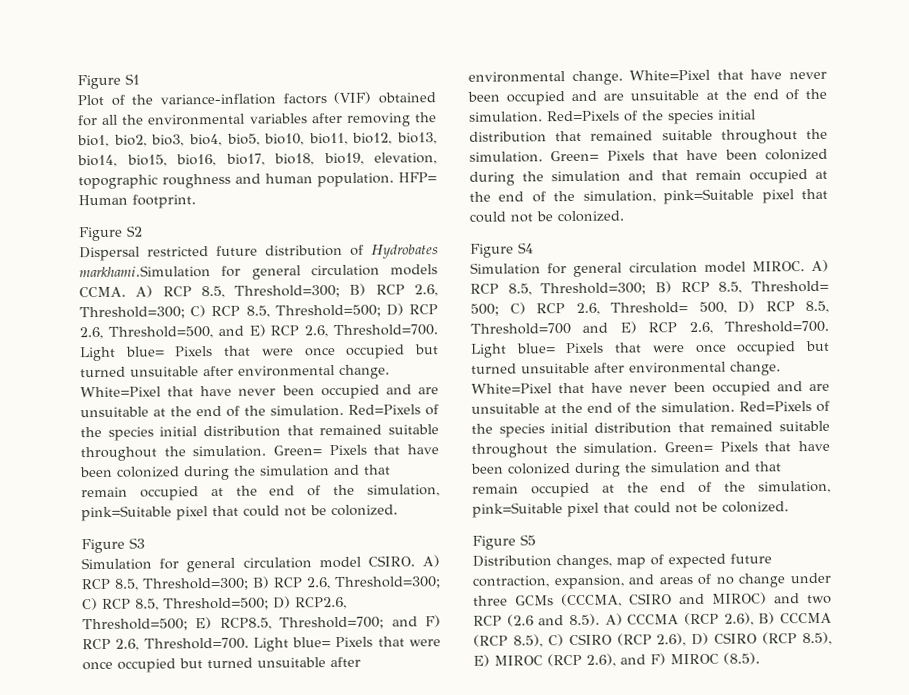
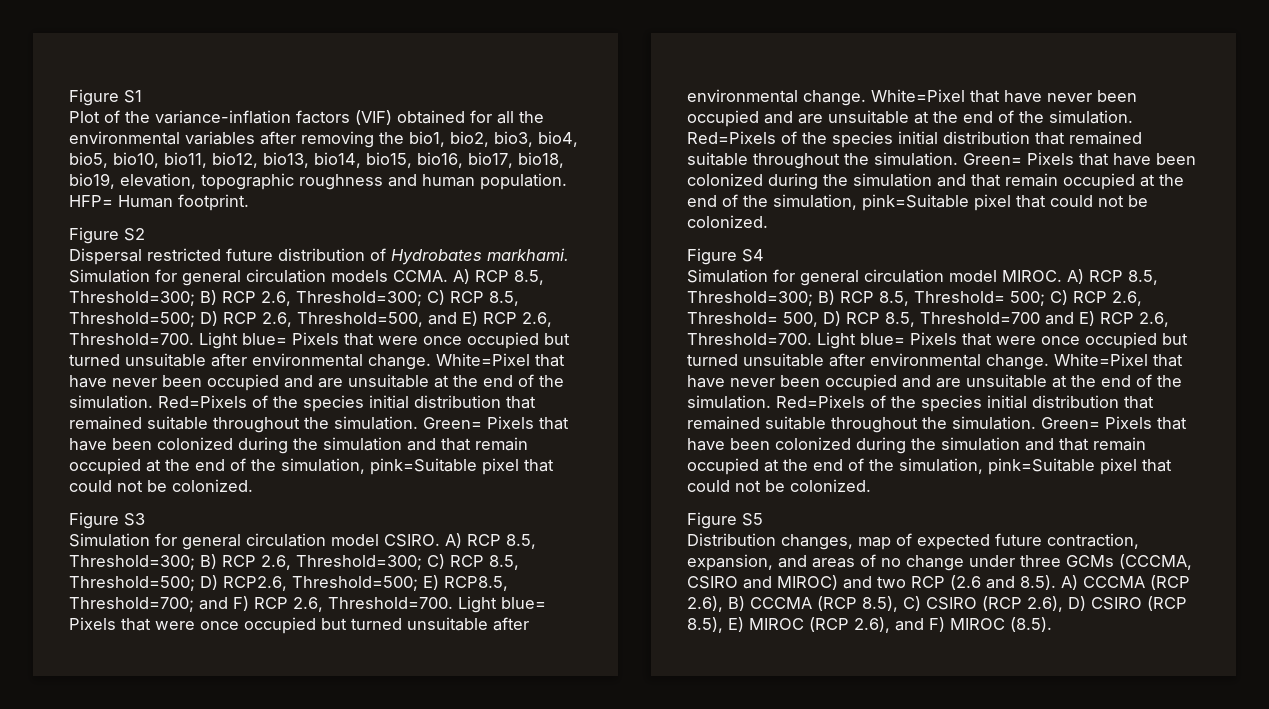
- Dispersal restricted future distribution of Hydrobates markhami.Simulation for general circulation models CCMA.
+ Dispersal restricted future distribution of Hydrobates markhami. Simulation for general circulation models CCMA.

